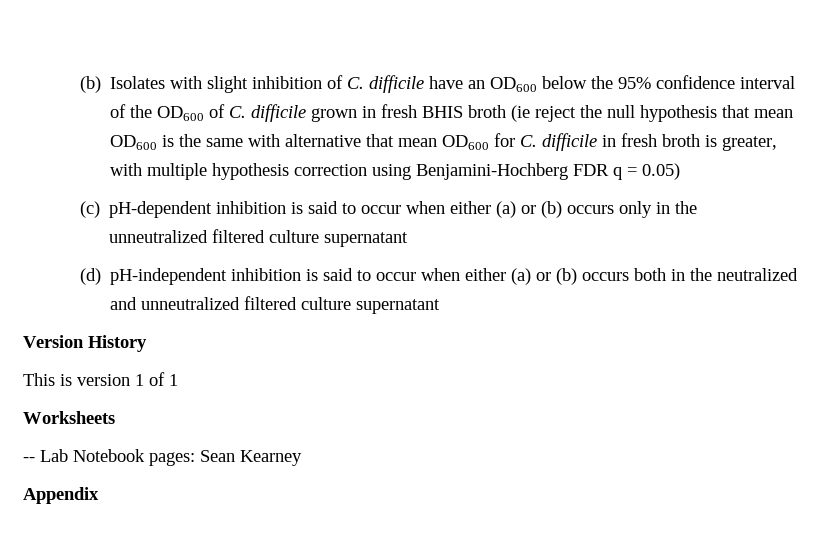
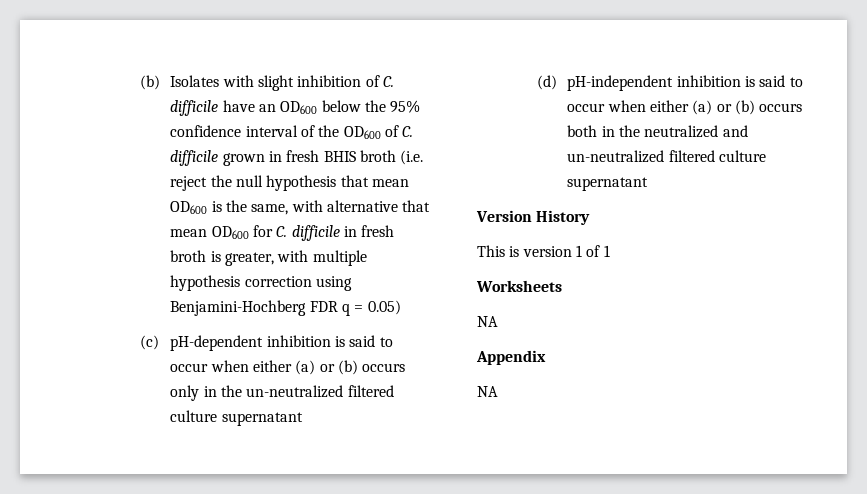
- (b) Isolates with slight inhibition of C. difficile have an OD600 below the 95% confidence interval of the OD600 of C. difficile grown in fresh BHIS broth (ie reject the null hypothesis that mean OD600 is the same with alternative that mean OD600 for C. difficile in fresh broth is greater, with multiple hypothesis correction using Benjamini-Hochberg FDR q = 0.05)
+ (b) Isolates with slight inhibition of C. difficile have an OD600 below the 95% confidence interval of the OD600 of C. difficile grown in fresh BHIS broth (i.e. reject the null hypothesis that mean OD600 is the same, with alternative that mean OD600 for C. difficile in fresh broth is greater, with multiple hypothesis correction using Benjamini-Hochberg FDR q = 0.05)
- (c) pH-dependent inhibition is said to occur when either (a) or (b) occurs only in the unneutralized filtered culture supernatant
+ (c) pH-dependent inhibition is said to occur when either (a) or (b) occurs only in the un-neutralized filtered culture supernatant
- (d) pH-independent inhibition is said to occur when either (a) or (b) occurs both in the neutralized and unneutralized filtered culture supernatant
+ (d) pH-independent inhibition is said to occur when either (a) or (b) occurs both in the neutralized and un-neutralized filtered culture supernatant
  Worksheets
- -- Lab Notebook pages: Sean Kearney
+ NA
  Appendix
+ NA

